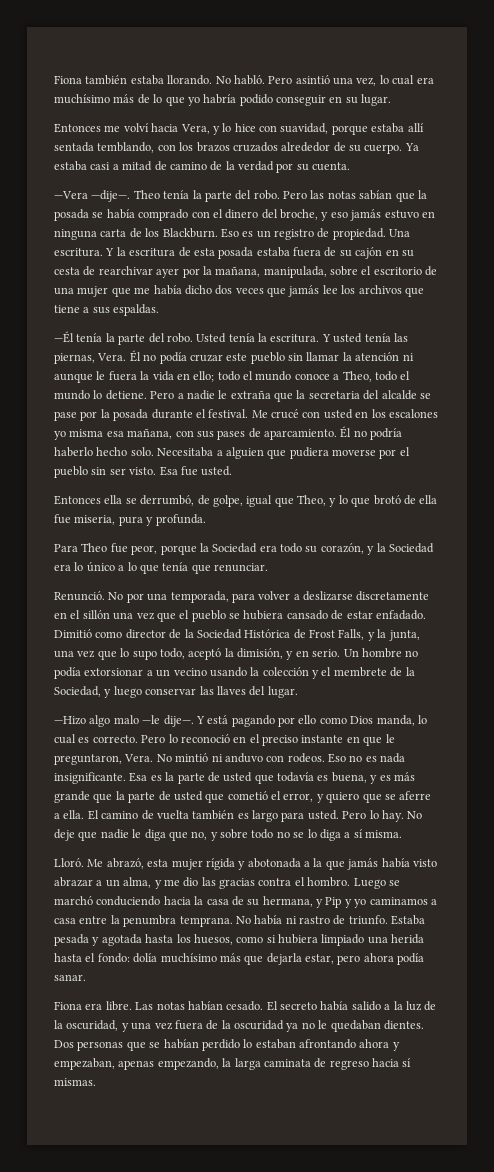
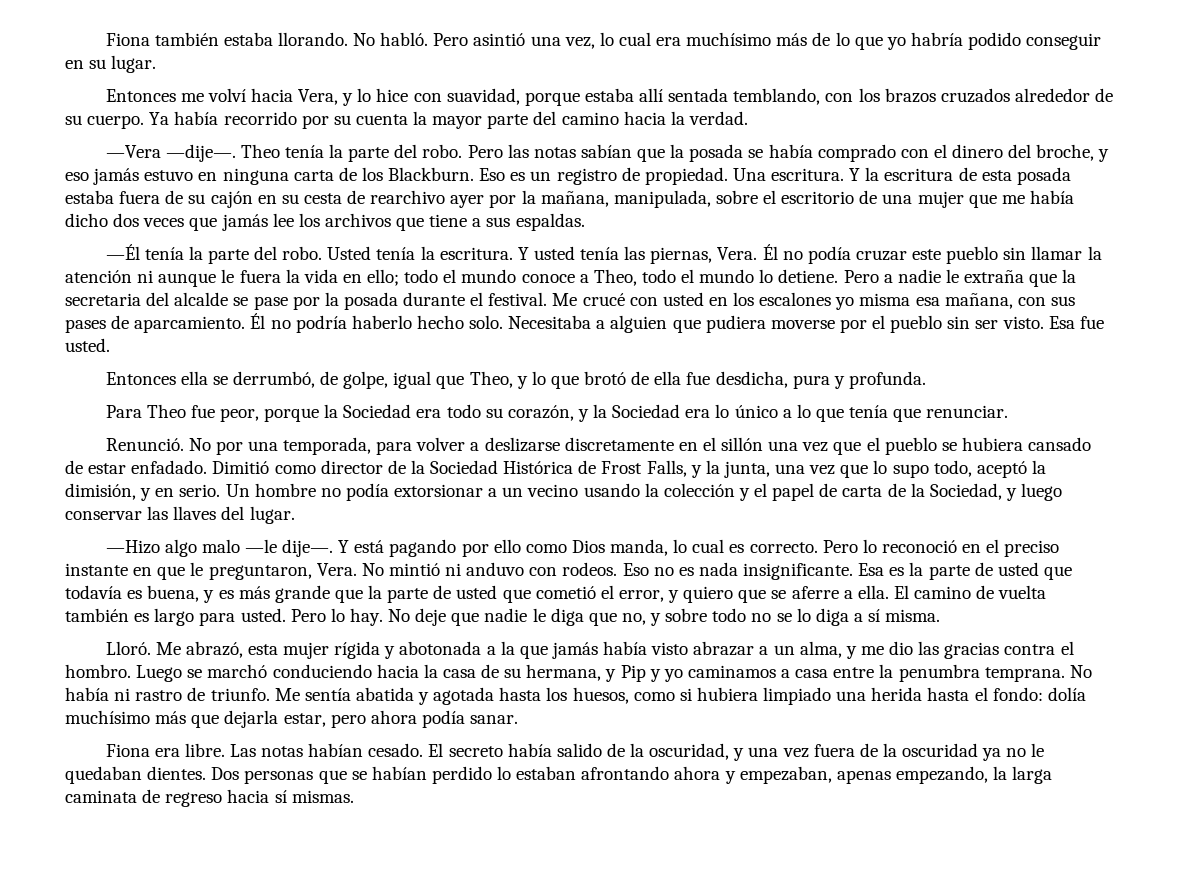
- Ya estaba casi a mitad de camino de la verdad por su cuenta.
+ Ya había recorrido por su cuenta la mayor parte del camino hacia la verdad.
- Y la escritura de esta posada estaba fuera de su cajón en su cesta de rearchivar ayer por la mañana, manipulada, sobre el escritorio de una mujer que me había dicho dos veces que jamás lee los archivos que tiene a sus espaldas.
+ Y la escritura de esta posada estaba fuera de su cajón en su cesta de rearchivo ayer por la mañana, manipulada, sobre el escritorio de una mujer que me había dicho dos veces que jamás lee los archivos que tiene a sus espaldas.
- Entonces ella se derrumbó, de golpe, igual que Theo, y lo que brotó de ella fue miseria, pura y profunda.
+ Entonces ella se derrumbó, de golpe, igual que Theo, y lo que brotó de ella fue desdicha, pura y profunda.
- Un hombre no podía extorsionar a un vecino usando la colección y el membrete de la Sociedad, y luego conservar las llaves del lugar.
+ Un hombre no podía extorsionar a un vecino usando la colección y el papel de carta de la Sociedad, y luego conservar las llaves del lugar.
- Estaba pesada y agotada hasta los huesos, como si hubiera limpiado una herida hasta el fondo: dolía muchísimo más que dejarla estar, pero ahora podía sanar.
+ Me sentía abatida y agotada hasta los huesos, como si hubiera limpiado una herida hasta el fondo: dolía muchísimo más que dejarla estar, pero ahora podía sanar.
- El secreto había salido a la luz de la oscuridad, y una vez fuera de la oscuridad ya no le quedaban dientes.
+ El secreto había salido de la oscuridad, y una vez fuera de la oscuridad ya no le quedaban dientes.

